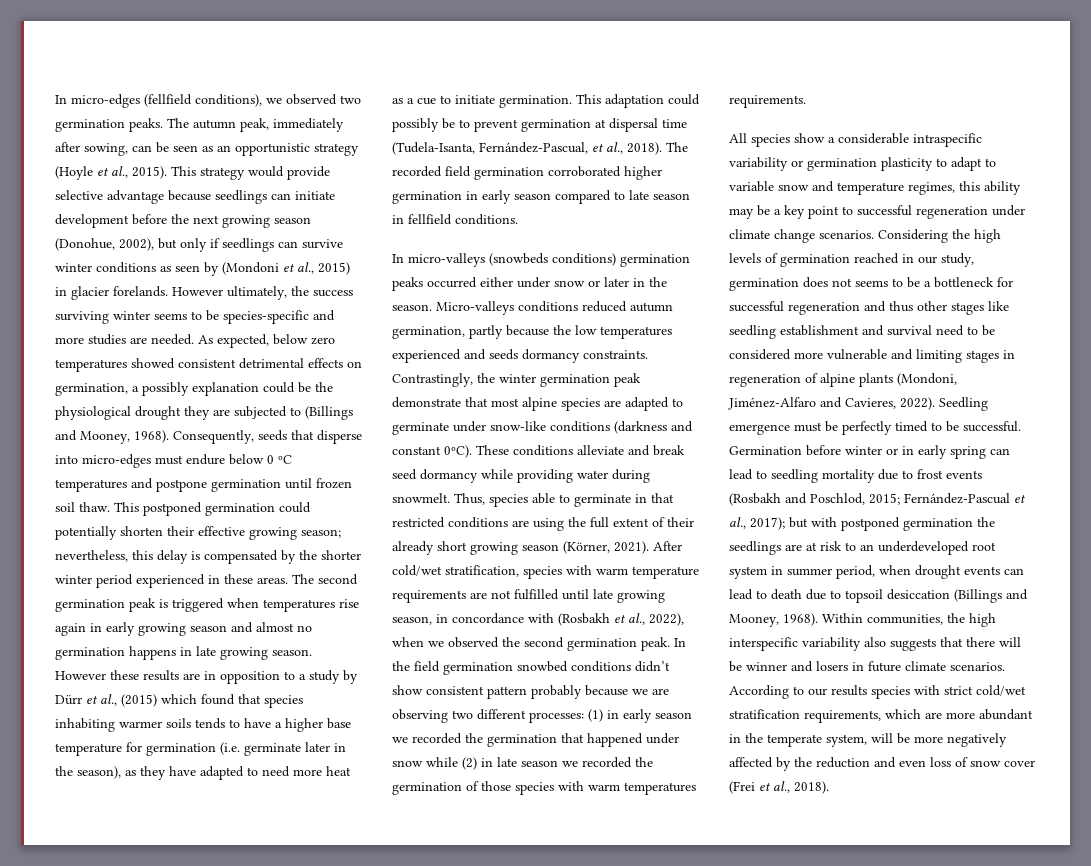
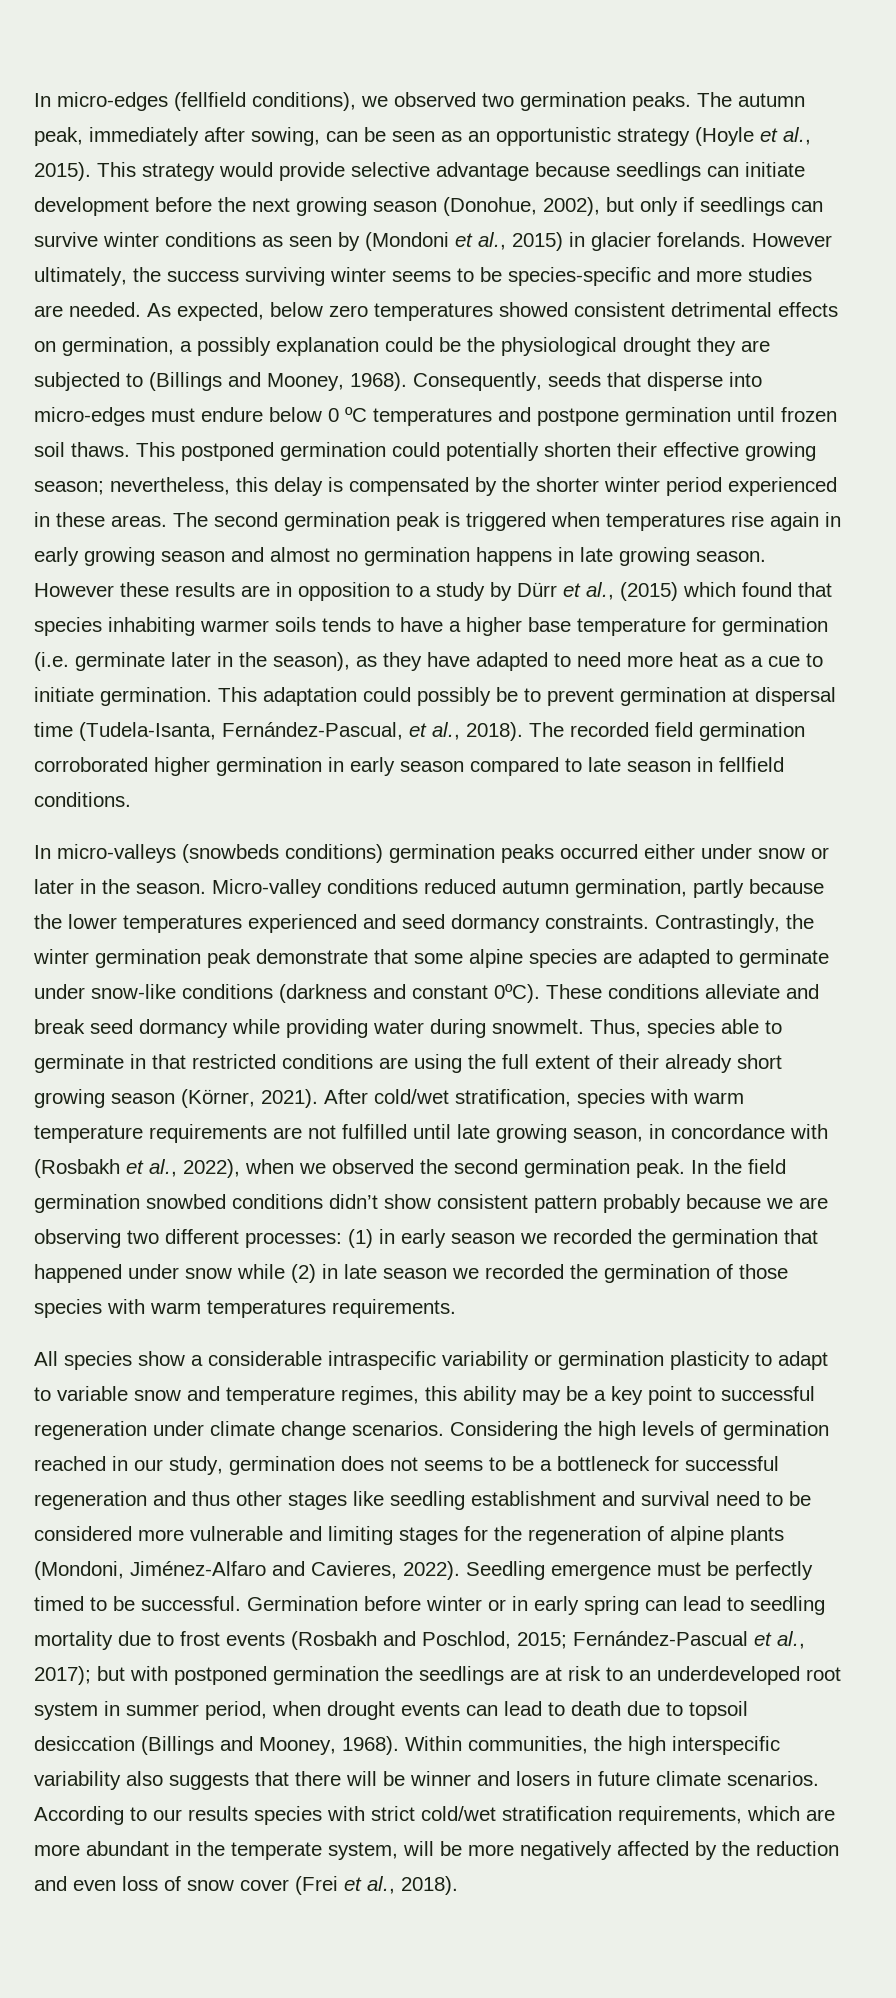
- Consequently, seeds that disperse into micro-edges must endure below 0 ºC temperatures and postpone germination until frozen soil thaw.
+ Consequently, seeds that disperse into micro-edges must endure below 0 ºC temperatures and postpone germination until frozen soil thaws.
- Micro-valleys conditions reduced autumn germination, partly because the low temperatures experienced and seeds dormancy constraints.
+ Micro-valley conditions reduced autumn germination, partly because the lower temperatures experienced and seed dormancy constraints.
- Contrastingly, the winter germination peak demonstrate that most alpine species are adapted to germinate under snow-like conditions (darkness and constant 0ºC).
+ Contrastingly, the winter germination peak demonstrate that some alpine species are adapted to germinate under snow-like conditions (darkness and constant 0ºC).
- Considering the high levels of germination reached in our study, germination does not seems to be a bottleneck for successful regeneration and thus other stages like seedling establishment and survival need to be considered more vulnerable and limiting stages in regeneration of alpine plants (Mondoni, Jiménez-Alfaro and Cavieres, 2022).
+ Considering the high levels of germination reached in our study, germination does not seems to be a bottleneck for successful regeneration and thus other stages like seedling establishment and survival need to be considered more vulnerable and limiting stages for the regeneration of alpine plants (Mondoni, Jiménez-Alfaro and Cavieres, 2022).

